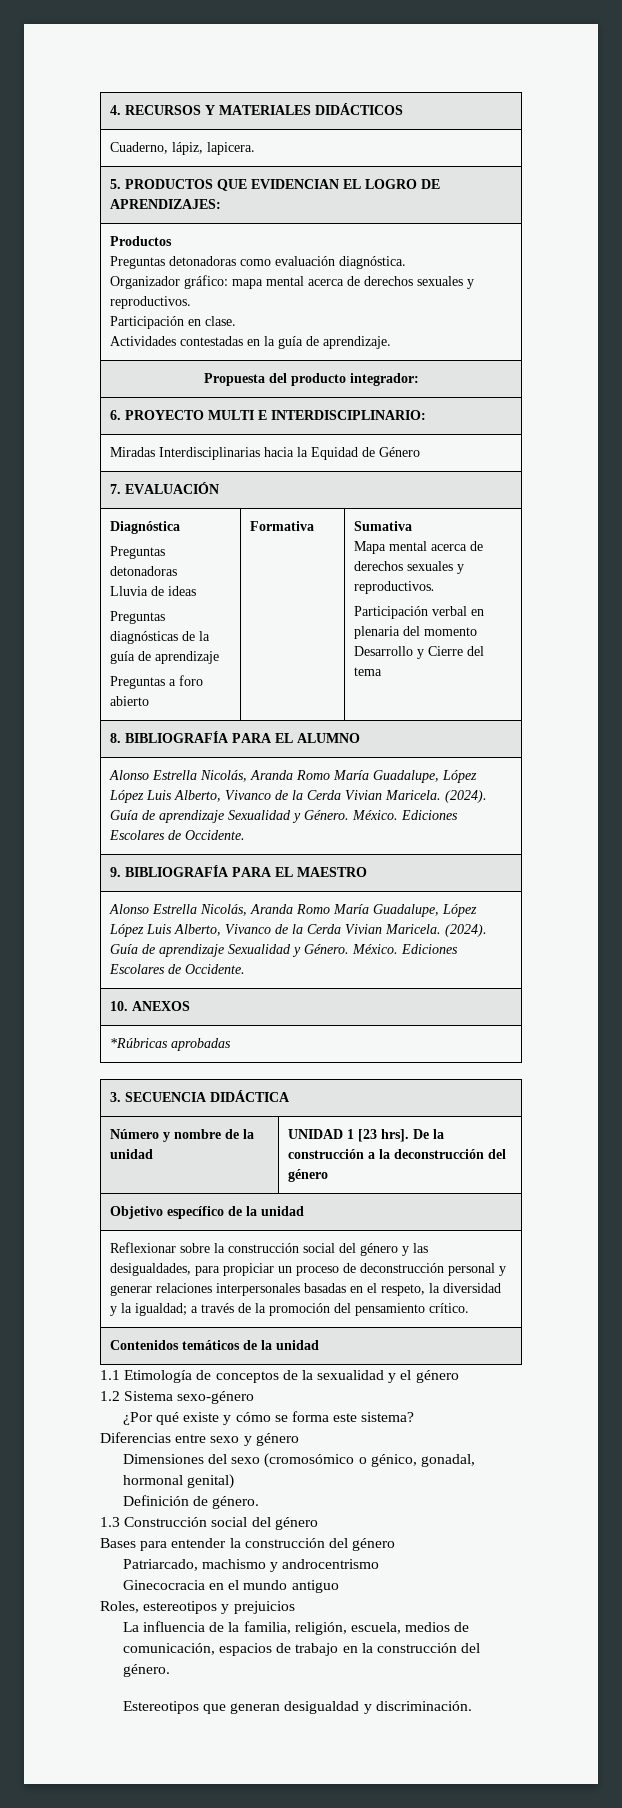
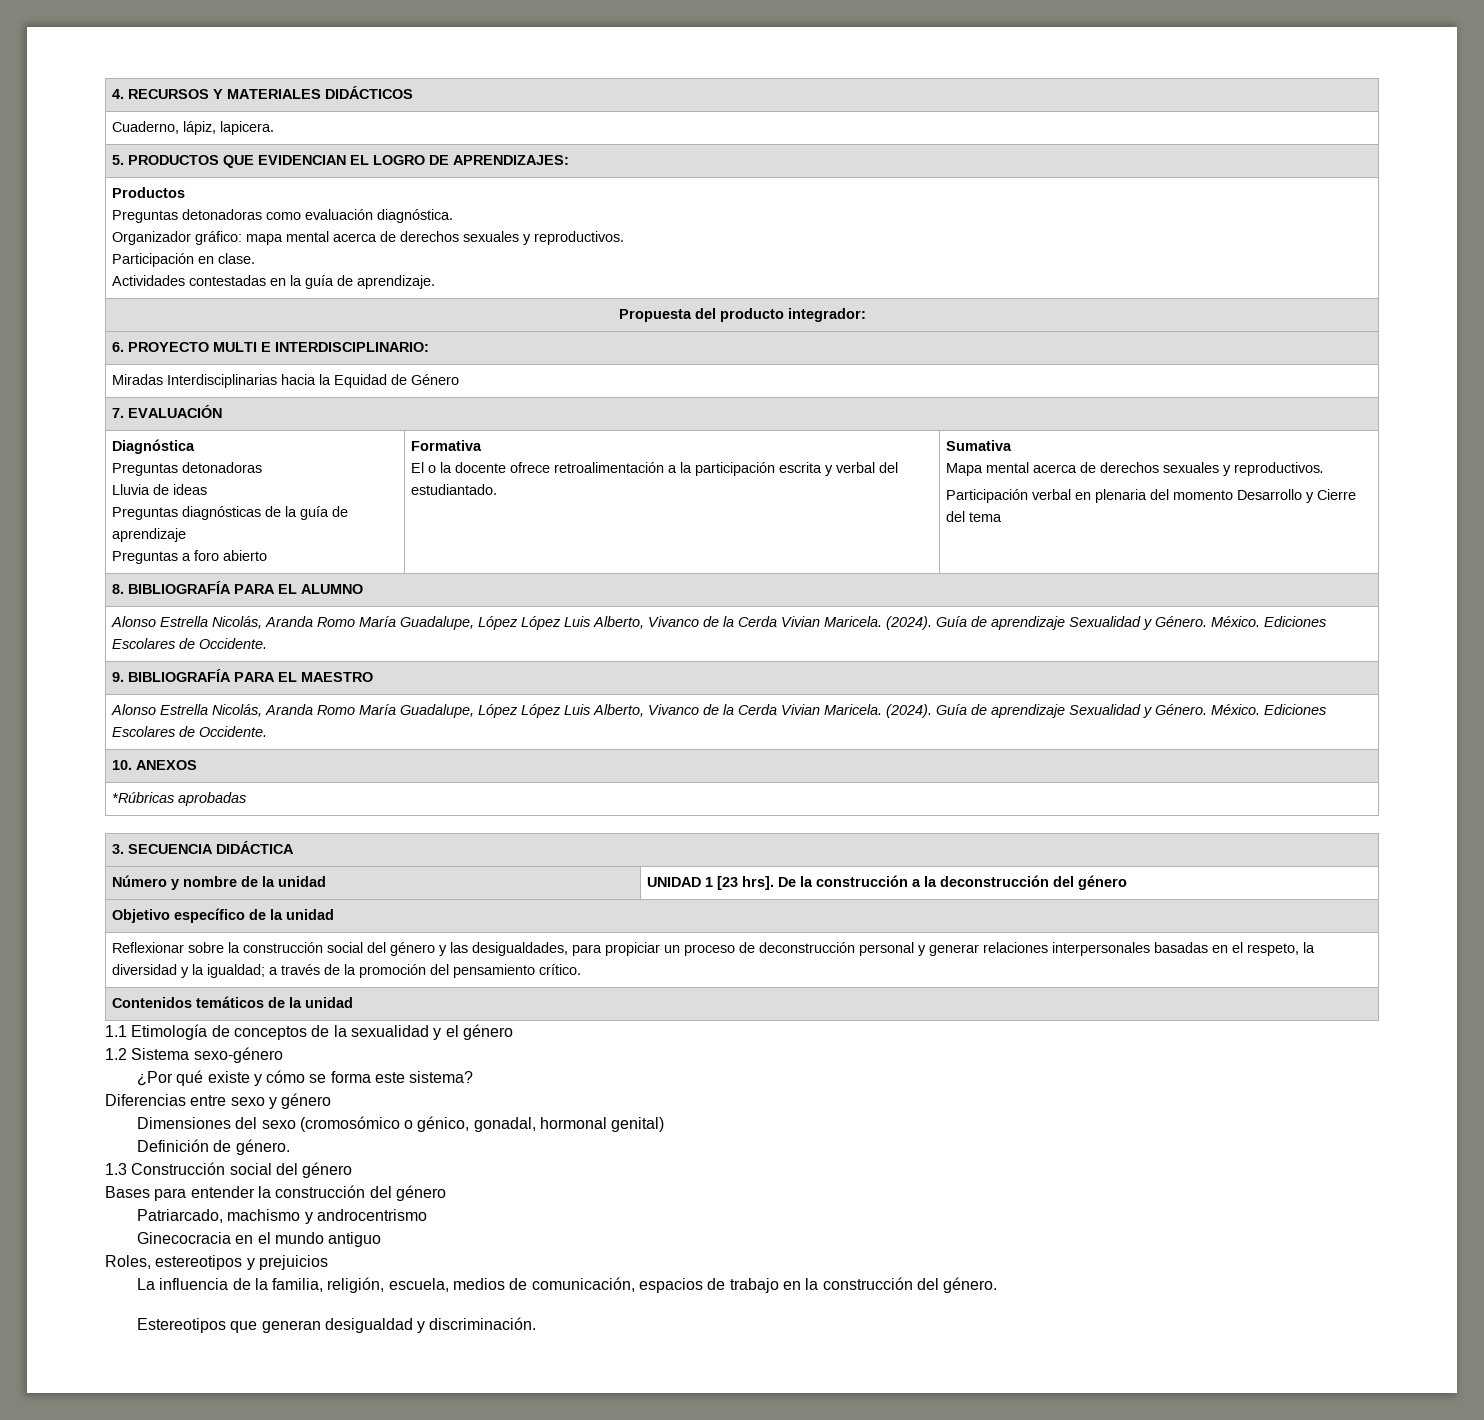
+ El o la docente ofrece retroalimentación a la participación escrita y verbal del estudiantado.

